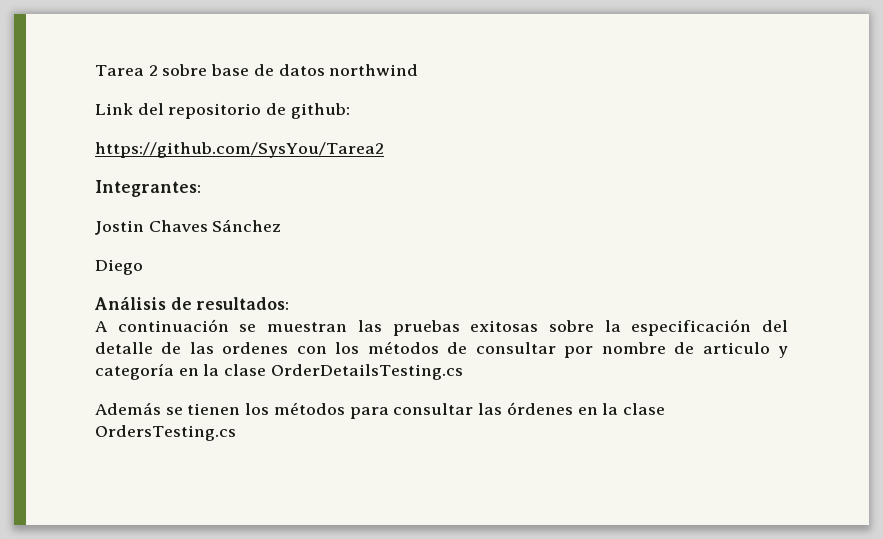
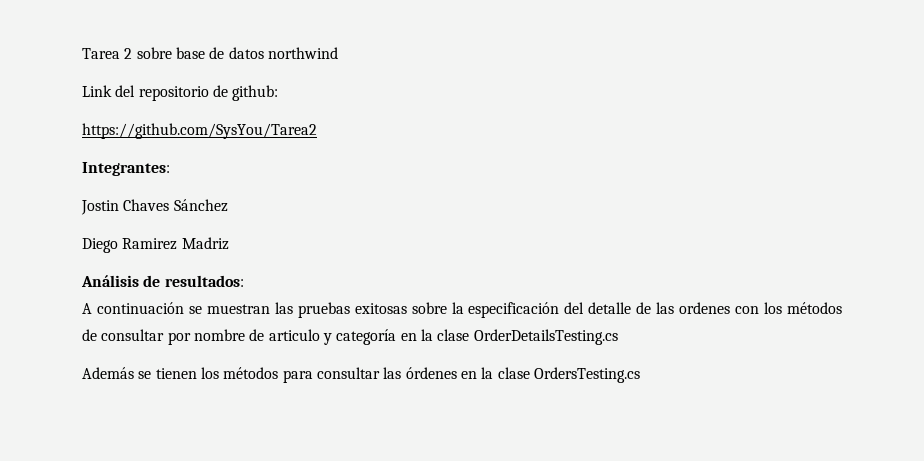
- Diego
+ Diego Ramirez Madriz

